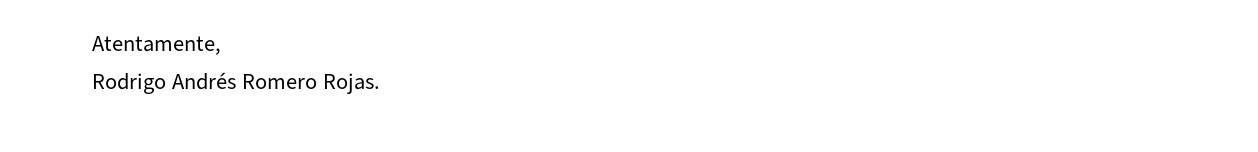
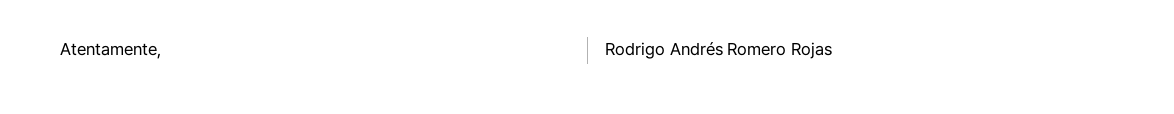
- Rodrigo Andrés Romero Rojas.
+ Rodrigo Andrés Romero Rojas

